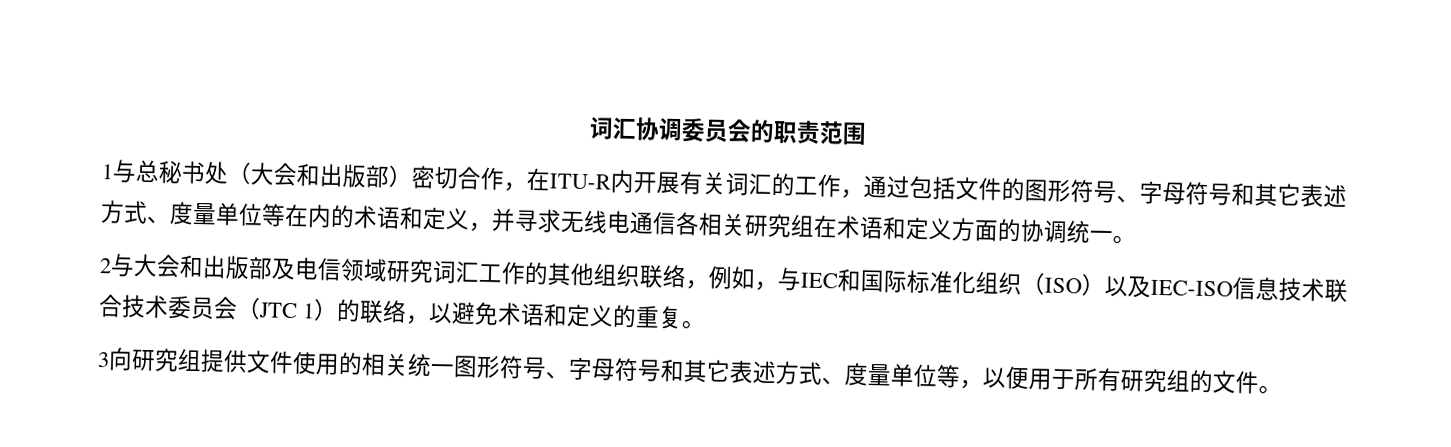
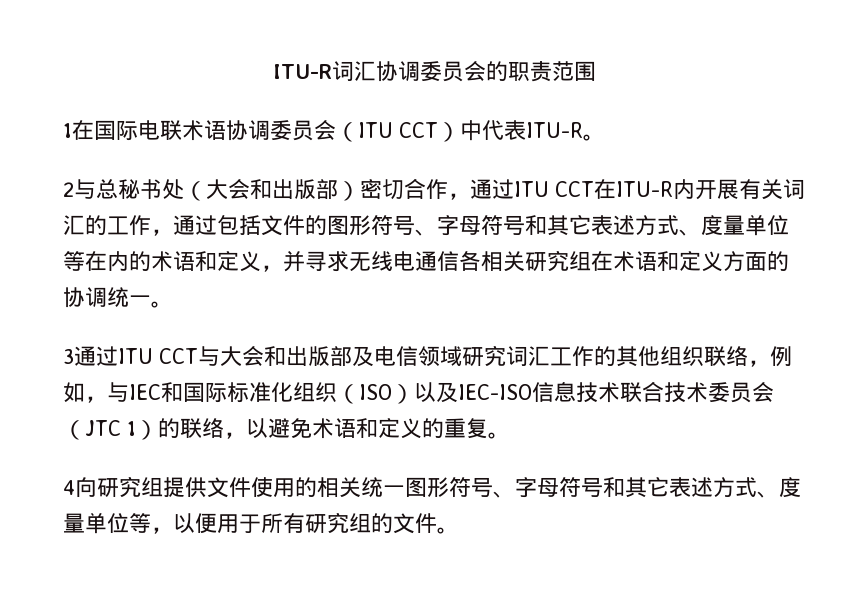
- 词汇协调委员会的职责范围
+ ITU-R词汇协调委员会的职责范围
- 1与总秘书处（大会和出版部）密切合作，在ITU-R内开展有关词汇的工作，通过包括文件的图形符号、字母符号和其它表述方式、度量单位等在内的术语和定义，并寻求无线电通信各相关研究组在术语和定义方面的协调统一。
+ 1在国际电联术语协调委员会（ITU CCT）中代表ITU-R。
+ 2与总秘书处（大会和出版部）密切合作，通过ITU CCT在ITU-R内开展有关词汇的工作，通过包括文件的图形符号、字母符号和其它表述方式、度量单位等在内的术语和定义，并寻求无线电通信各相关研究组在术语和定义方面的协调统一。
- 2与大会和出版部及电信领域研究词汇工作的其他组织联络，例如，与IEC和国际标准化组织（ISO）以及IEC-ISO信息技术联合技术委员会（JTC 1）的联络，以避免术语和定义的重复。
+ 3通过ITU CCT与大会和出版部及电信领域研究词汇工作的其他组织联络，例如，与IEC和国际标准化组织（ISO）以及IEC-ISO信息技术联合技术委员会（JTC 1）的联络，以避免术语和定义的重复。
- 3向研究组提供文件使用的相关统一图形符号、字母符号和其它表述方式、度量单位等，以便用于所有研究组的文件。
+ 4向研究组提供文件使用的相关统一图形符号、字母符号和其它表述方式、度量单位等，以便用于所有研究组的文件。

